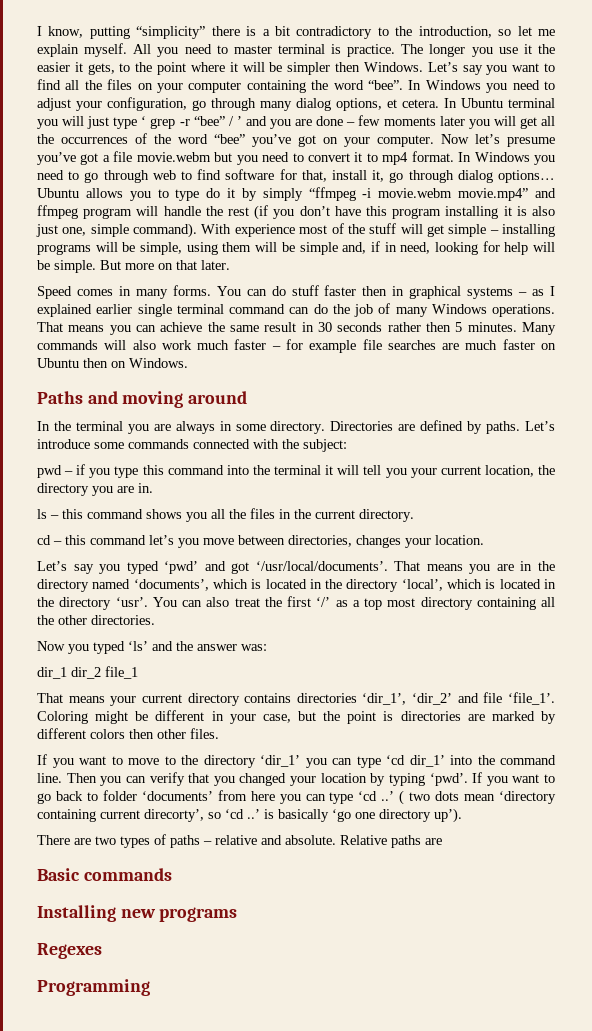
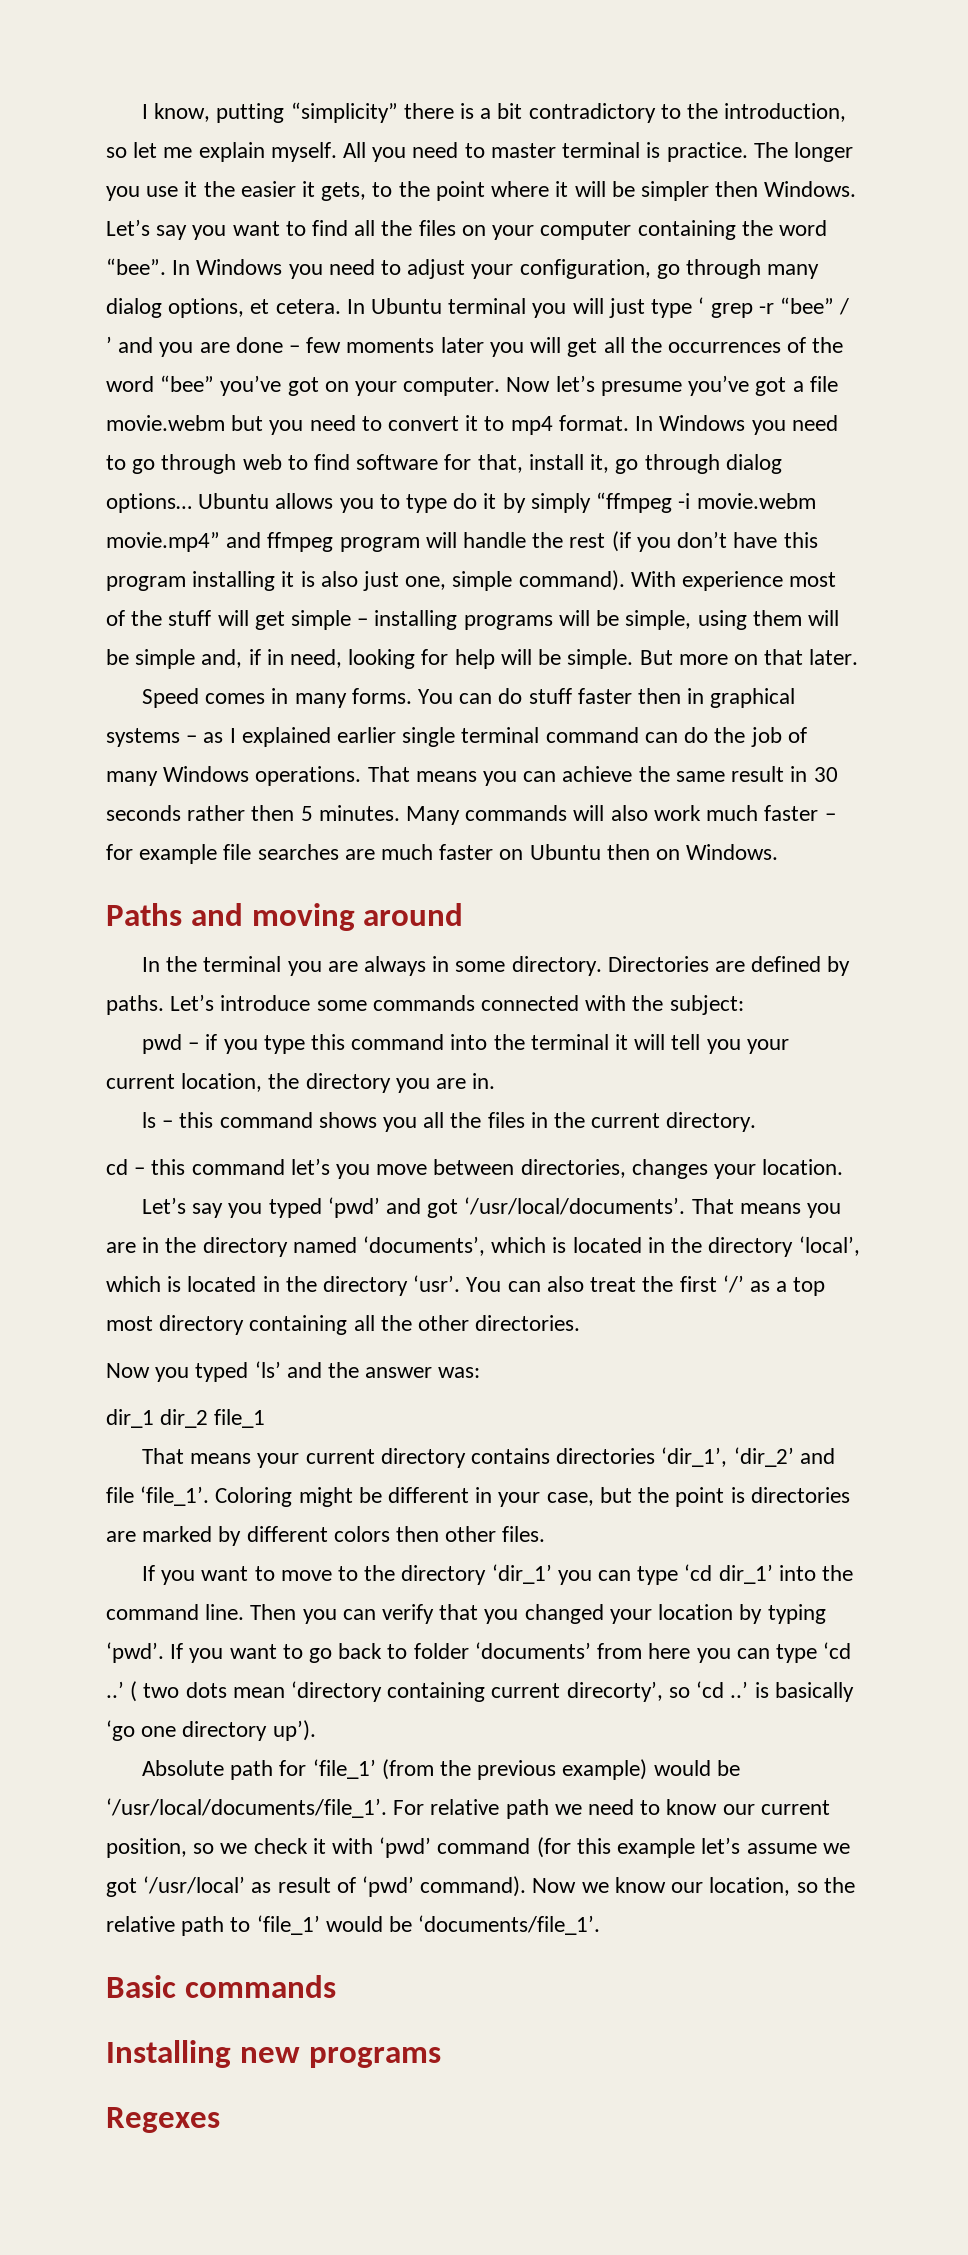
- There are two types of paths – relative and absolute. Relative paths are
+ Absolute path for ‘file_1’ (from the previous example) would be ‘/usr/local/documents/file_1’. For relative path we need to know our current position, so we check it with ‘pwd’ command (for this example let’s assume we got ‘/usr/local’ as result of ‘pwd’ command). Now we know our location, so the relative path to ‘file_1’ would be ‘documents/file_1’.
- Programming

